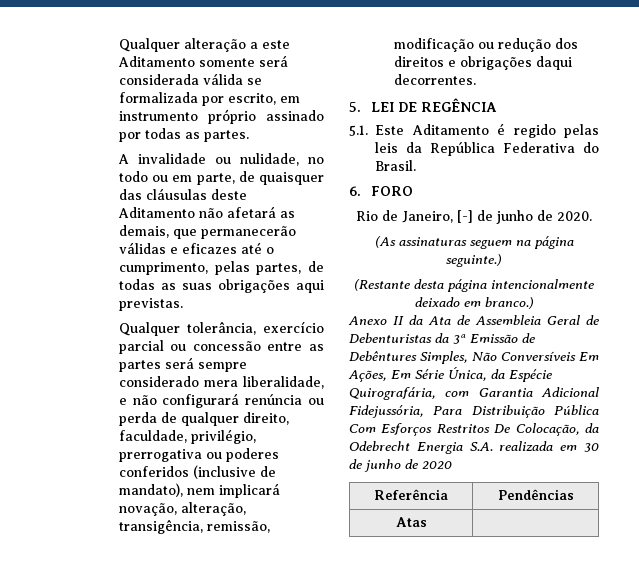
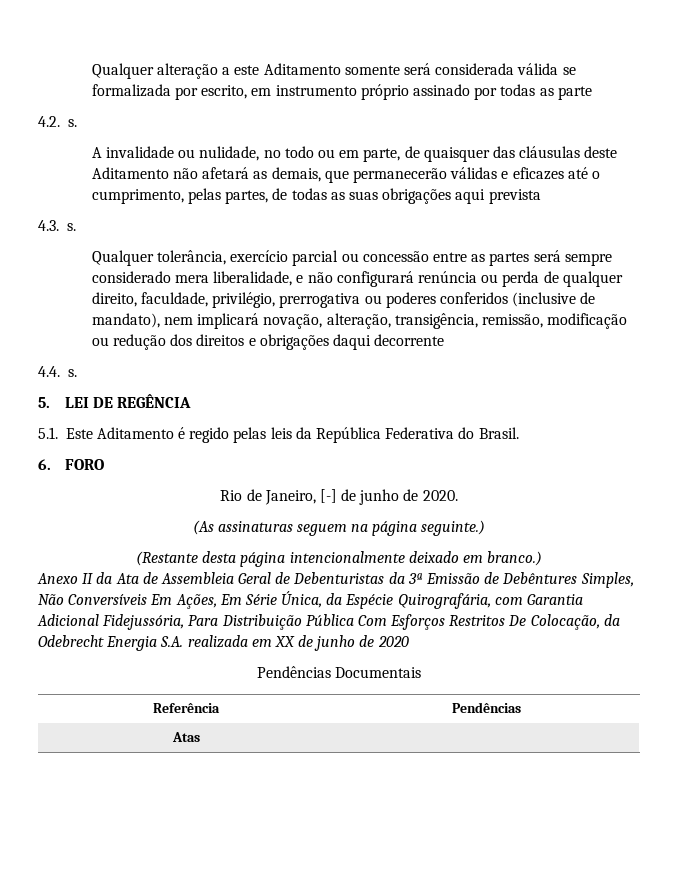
- Qualquer alteração a este Aditamento somente será considerada válida se formalizada por escrito, em instrumento próprio assinado por todas as partes.
+ Qualquer alteração a este Aditamento somente será considerada válida se formalizada por escrito, em instrumento próprio assinado por todas as parte
+ 4.2. s.
- A invalidade ou nulidade, no todo ou em parte, de quaisquer das cláusulas deste Aditamento não afetará as demais, que permanecerão válidas e eficazes até o cumprimento, pelas partes, de todas as suas obrigações aqui previstas.
+ A invalidade ou nulidade, no todo ou em parte, de quaisquer das cláusulas deste Aditamento não afetará as demais, que permanecerão válidas e eficazes até o cumprimento, pelas partes, de todas as suas obrigações aqui prevista
+ 4.3. s.
- Qualquer tolerância, exercício parcial ou concessão entre as partes será sempre considerado mera liberalidade, e não configurará renúncia ou perda de qualquer direito, faculdade, privilégio, prerrogativa ou poderes conferidos (inclusive de mandato), nem implicará novação, alteração, transigência, remissão, modificação ou redução dos direitos e obrigações daqui decorrentes.
+ Qualquer tolerância, exercício parcial ou concessão entre as partes será sempre considerado mera liberalidade, e não configurará renúncia ou perda de qualquer direito, faculdade, privilégio, prerrogativa ou poderes conferidos (inclusive de mandato), nem implicará novação, alteração, transigência, remissão, modificação ou redução dos direitos e obrigações daqui decorrente
+ 4.4. s.
- Anexo II da Ata de Assembleia Geral de Debenturistas da 3ª Emissão de Debêntures Simples, Não Conversíveis Em Ações, Em Série Única, da Espécie Quirografária, com Garantia Adicional Fidejussória, Para Distribuição Pública Com Esforços Restritos De Colocação, da Odebrecht Energia S.A. realizada em 30 de junho de 2020
+ Anexo II da Ata de Assembleia Geral de Debenturistas da 3ª Emissão de Debêntures Simples, Não Conversíveis Em Ações, Em Série Única, da Espécie Quirografária, com Garantia Adicional Fidejussória, Para Distribuição Pública Com Esforços Restritos De Colocação, da Odebrecht Energia S.A. realizada em XX de junho de 2020
+ Pendências Documentais

